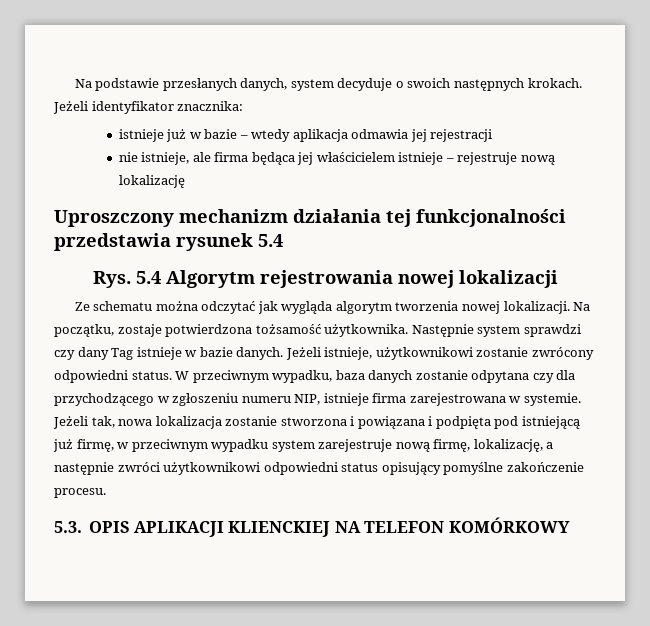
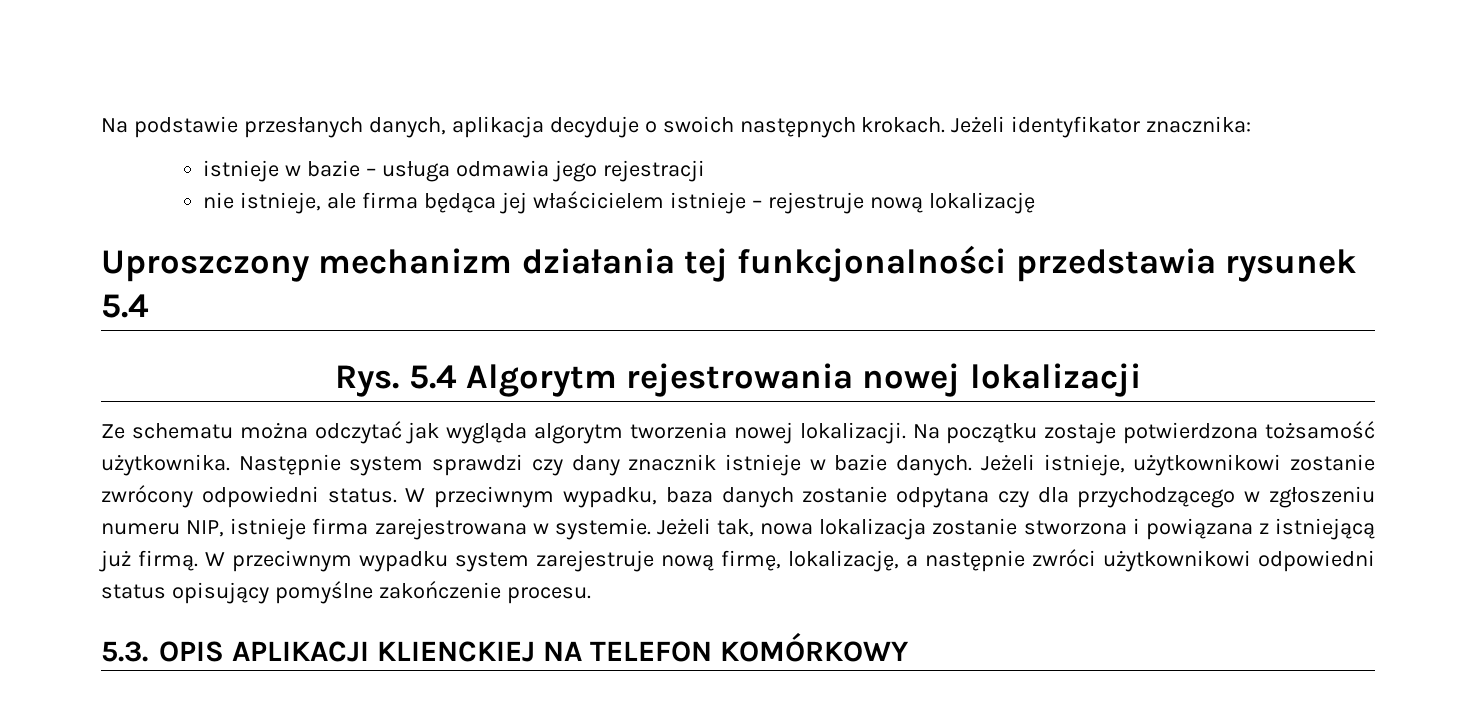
- Na podstawie przesłanych danych, system decyduje o swoich następnych krokach.
+ Na podstawie przesłanych danych, aplikacja decyduje o swoich następnych krokach.
- istnieje już w bazie – wtedy aplikacja odmawia jej rejestracji
+ istnieje w bazie – usługa odmawia jego rejestracji
- Na początku, zostaje potwierdzona tożsamość użytkownika.
+ Na początku zostaje potwierdzona tożsamość użytkownika.
- Następnie system sprawdzi czy dany Tag istnieje w bazie danych.
+ Następnie system sprawdzi czy dany znacznik istnieje w bazie danych.
- Jeżeli tak, nowa lokalizacja zostanie stworzona i powiązana i podpięta pod istniejącą już firmę, w przeciwnym wypadku system zarejestruje nową firmę, lokalizację, a następnie zwróci użytkownikowi odpowiedni status opisujący pomyślne zakończenie procesu.
+ Jeżeli tak, nowa lokalizacja zostanie stworzona i powiązana z istniejącą już firmą. W przeciwnym wypadku system zarejestruje nową firmę, lokalizację, a następnie zwróci użytkownikowi odpowiedni status opisujący pomyślne zakończenie procesu.

